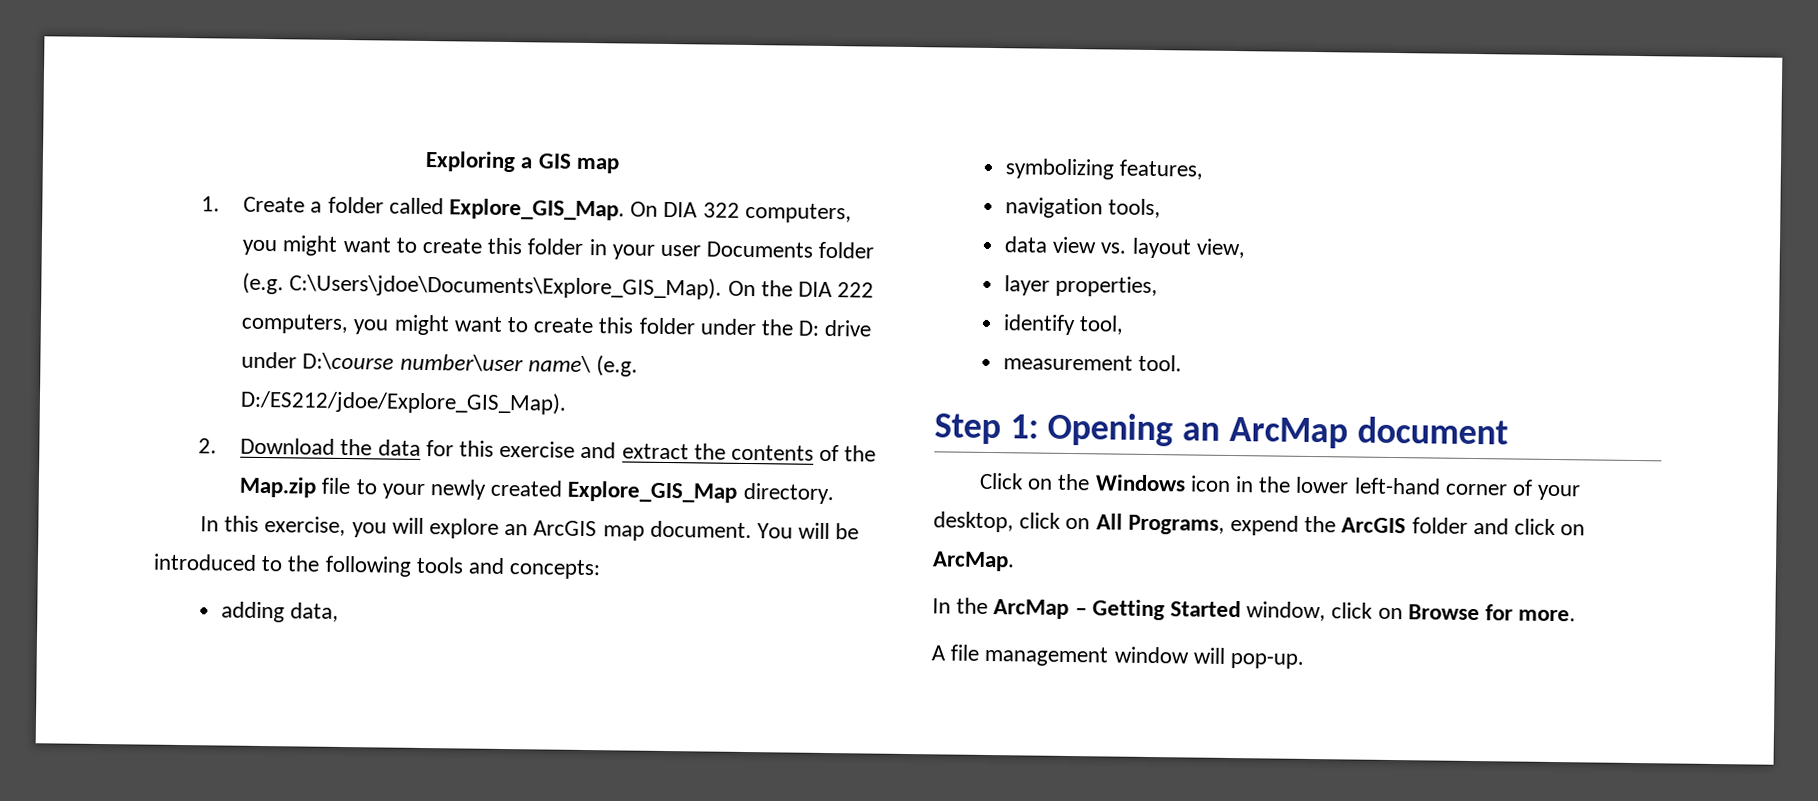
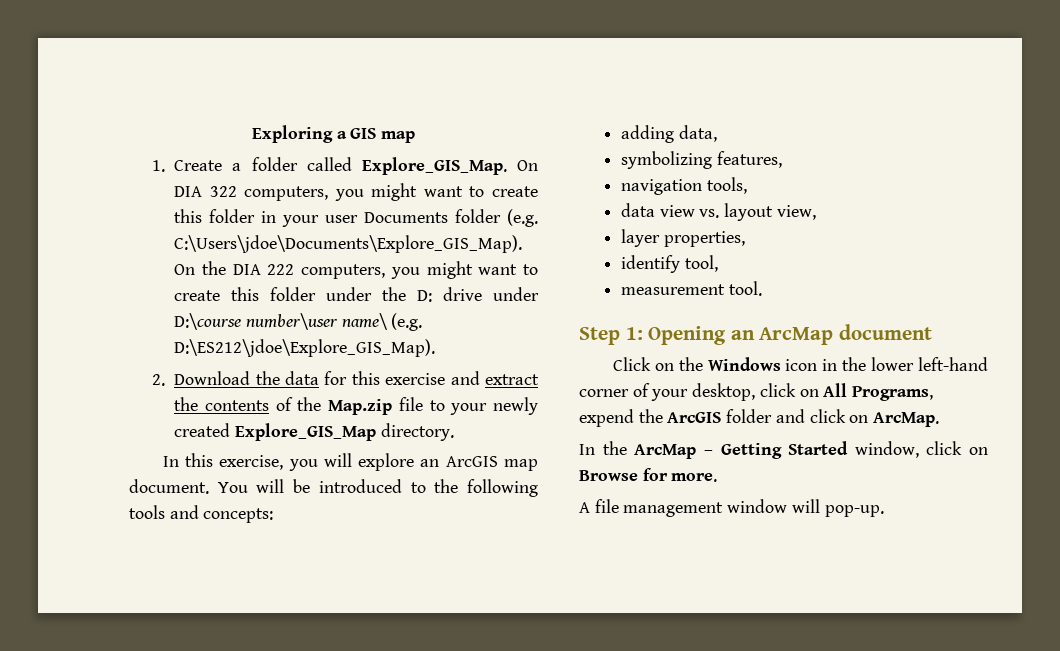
- On the DIA 222 computers, you might want to create this folder under the D: drive under D:\course number\user name\ (e.g. D:/ES212/jdoe/Explore_GIS_Map).
+ On the DIA 222 computers, you might want to create this folder under the D: drive under D:\course number\user name\ (e.g. D:\ES212\jdoe\Explore_GIS_Map).

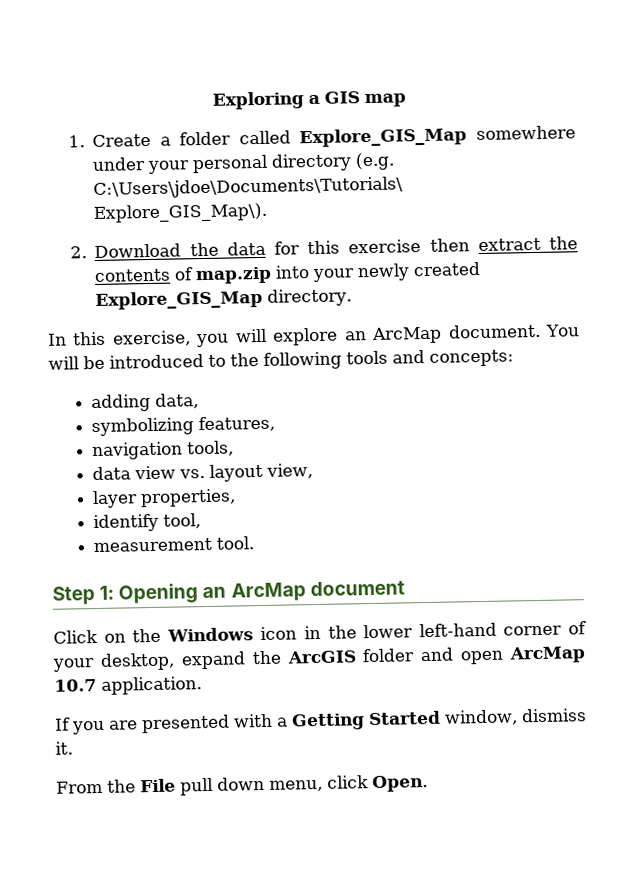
- 1. Create a folder called Explore_GIS_Map. On DIA 322 computers, you might want to create this folder in your user Documents folder (e.g. C:\Users\jdoe\Documents\Explore_GIS_Map). On the DIA 222 computers, you might want to create this folder under the D: drive under D:\course number\user name\ (e.g. D:\ES212\jdoe\Explore_GIS_Map).
+ 1. Create a folder called Explore_GIS_Map somewhere under your personal directory (e.g. C:\Users\jdoe\Documents\Tutorials\ Explore_GIS_Map\).
- 2. Download the data for this exercise and extract the contents of the Map.zip file to your newly created Explore_GIS_Map directory.
+ 2. Download the data for this exercise then extract the contents of map.zip into your newly created Explore_GIS_Map directory.
- In this exercise, you will explore an ArcGIS map document.
+ In this exercise, you will explore an ArcMap document.
- Click on the Windows icon in the lower left-hand corner of your desktop, click on All Programs, expend the ArcGIS folder and click on ArcMap.
- In the ArcMap – Getting Started window, click on Browse for more.
- A file management window will pop-up.
+ Click on the Windows icon in the lower left-hand corner of your desktop, expand the ArcGIS folder and open ArcMap 10.7 application.
+ If you are presented with a Getting Started window, dismiss it.
+ From the File pull down menu, click Open.

